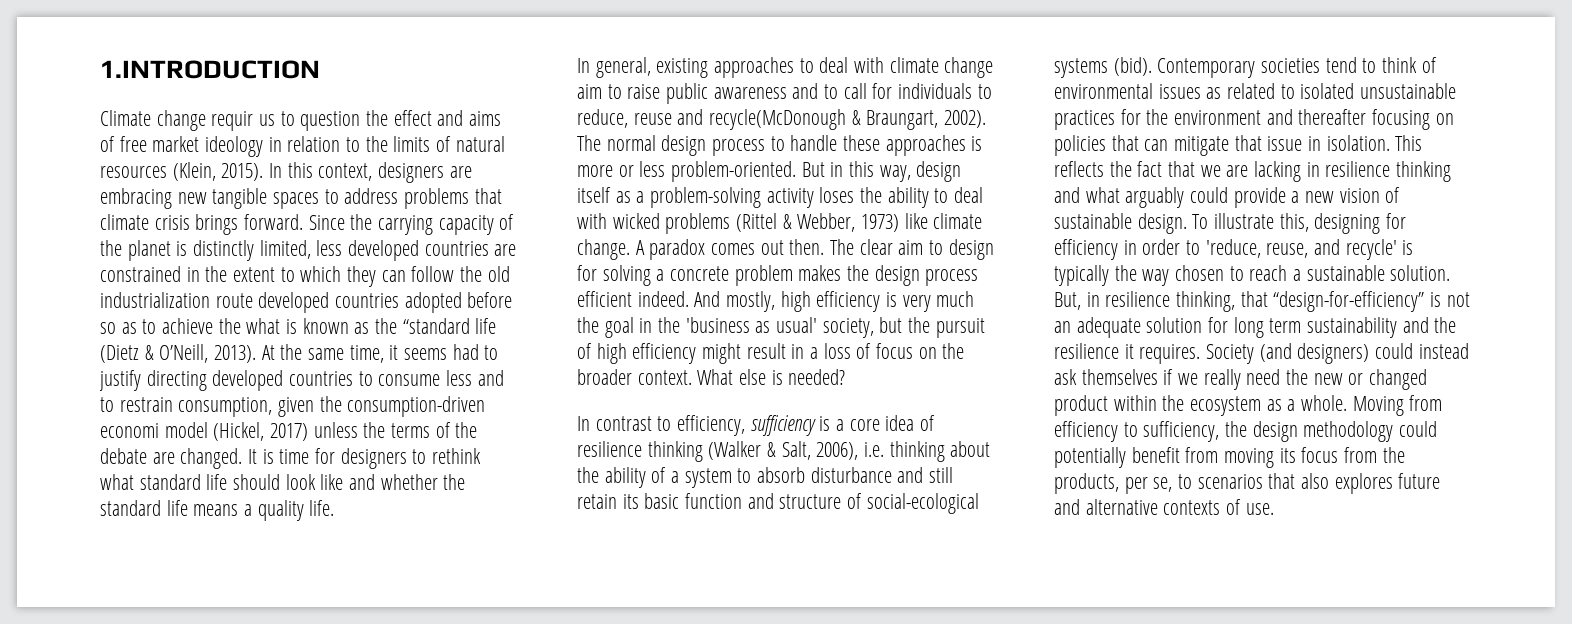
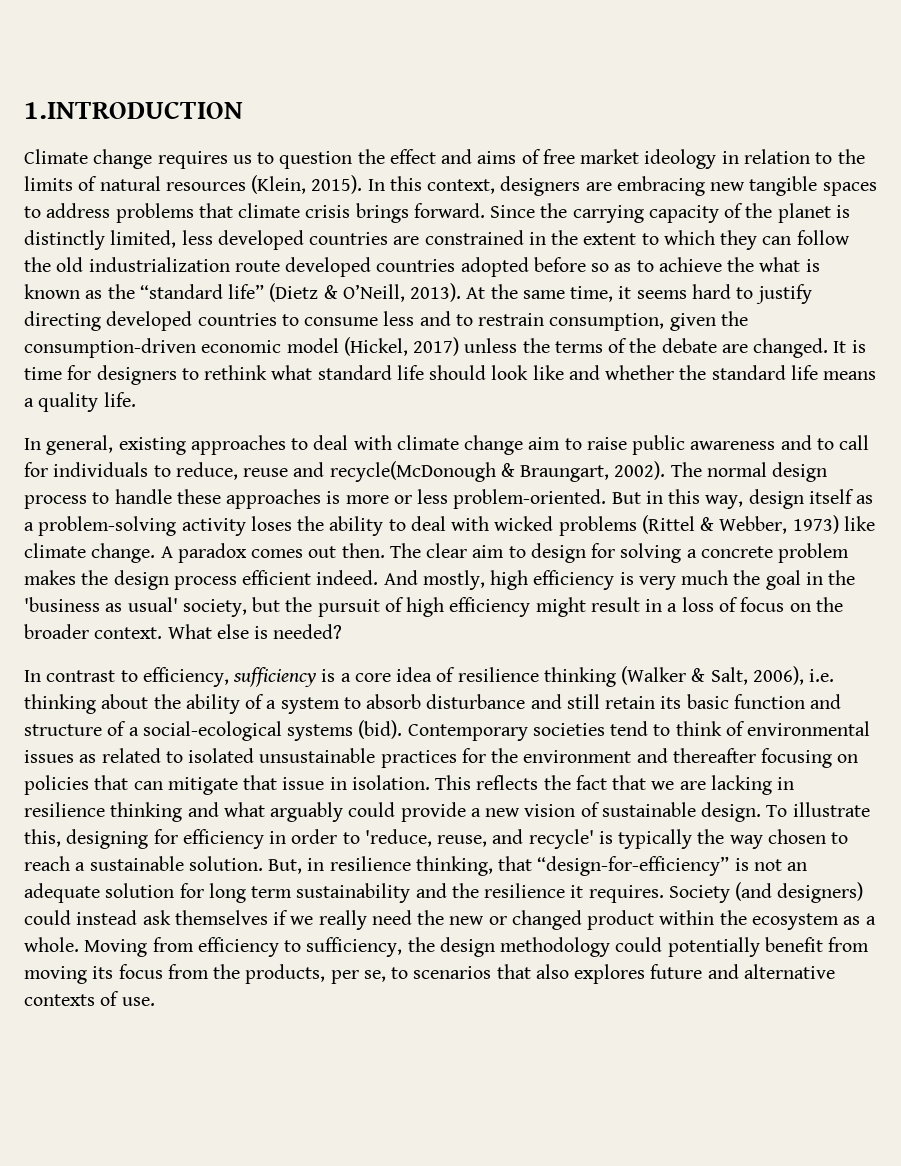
- Climate change requir us to question the effect and aims of free market ideology in relation to the limits of natural resources (Klein, 2015).
+ Climate change requires us to question the effect and aims of free market ideology in relation to the limits of natural resources (Klein, 2015).
- Since the carrying capacity of the planet is distinctly limited, less developed countries are constrained in the extent to which they can follow the old industrialization route developed countries adopted before so as to achieve the what is known as the “standard life (Dietz & O’Neill, 2013).
+ Since the carrying capacity of the planet is distinctly limited, less developed countries are constrained in the extent to which they can follow the old industrialization route developed countries adopted before so as to achieve the what is known as the “standard life” (Dietz & O’Neill, 2013).
- At the same time, it seems had to justify directing developed countries to consume less and to restrain consumption, given the consumption-driven economi model (Hickel, 2017) unless the terms of the debate are changed.
+ At the same time, it seems hard to justify directing developed countries to consume less and to restrain consumption, given the consumption-driven economic model (Hickel, 2017) unless the terms of the debate are changed.
- In contrast to efficiency, sufficiency is a core idea of resilience thinking (Walker & Salt, 2006), i.e. thinking about the ability of a system to absorb disturbance and still retain its basic function and structure of social-ecological systems (bid).
+ In contrast to efficiency, sufficiency is a core idea of resilience thinking (Walker & Salt, 2006), i.e. thinking about the ability of a system to absorb disturbance and still retain its basic function and structure of a social-ecological systems (bid).

